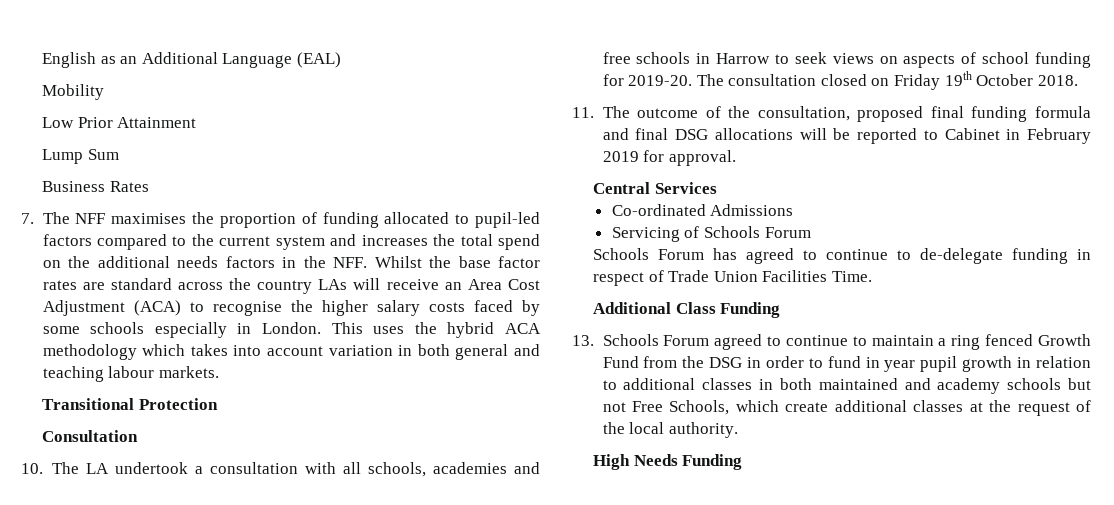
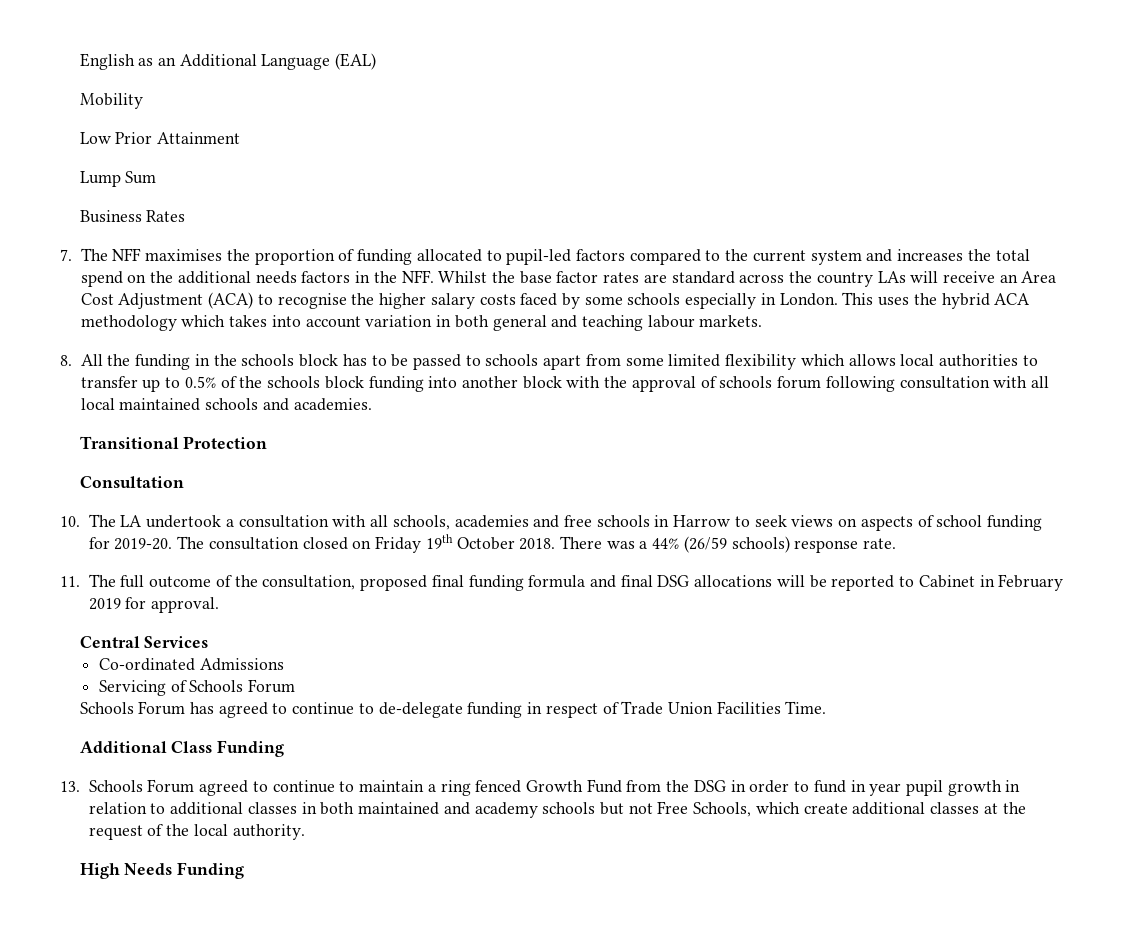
+ 8. All the funding in the schools block has to be passed to schools apart from some limited flexibility which allows local authorities to transfer up to 0.5% of the schools block funding into another block with the approval of schools forum following consultation with all local maintained schools and academies.
+ There was a 44% (26/59 schools) response rate.
- 11. The outcome of the consultation, proposed final funding formula and final DSG allocations will be reported to Cabinet in February 2019 for approval.
+ 11. The full outcome of the consultation, proposed final funding formula and final DSG allocations will be reported to Cabinet in February 2019 for approval.

